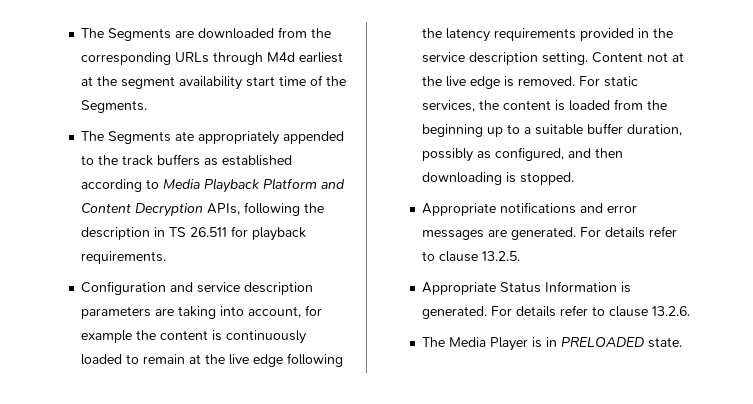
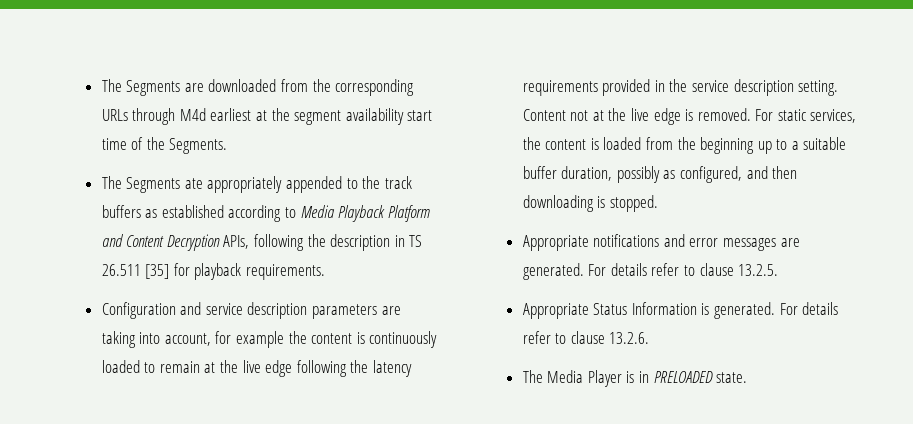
- The Segments ate appropriately appended to the track buffers as established according to Media Playback Platform and Content Decryption APIs, following the description in TS 26.511 for playback requirements.
+ The Segments ate appropriately appended to the track buffers as established according to Media Playback Platform and Content Decryption APIs, following the description in TS 26.511 [35] for playback requirements.

